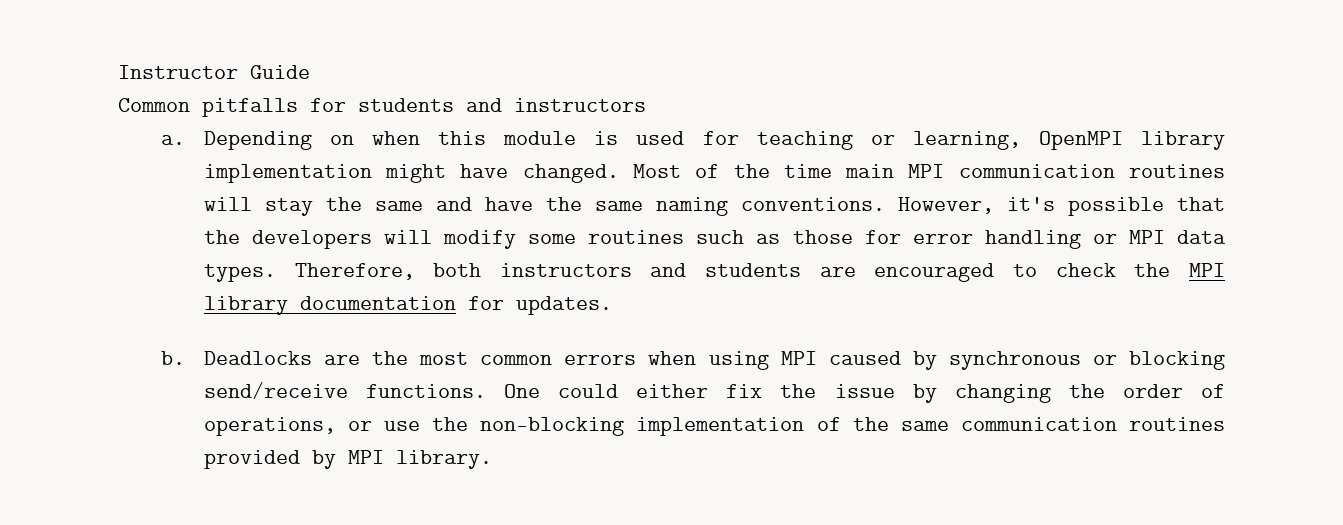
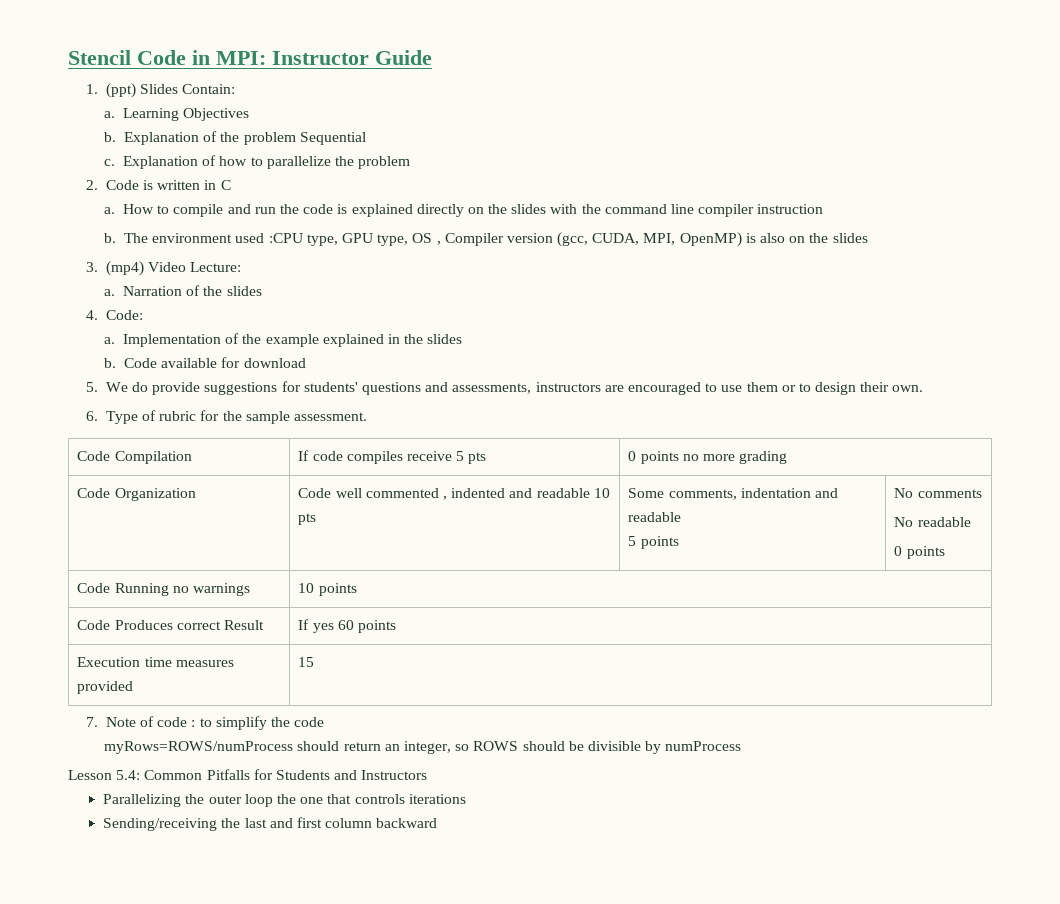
- Instructor Guide
- Common pitfalls for students and instructors
- a. Depending on when this module is used for teaching or learning, OpenMPI library implementation might have changed. Most of the time main MPI communication routines will stay the same and have the same naming conventions. However, it's possible that the developers will modify some routines such as those for error handling or MPI data types. Therefore, both instructors and students are encouraged to check the MPI library documentation for updates.
- b. Deadlocks are the most common errors when using MPI caused by synchronous or blocking send/receive functions. One could either fix the issue by changing the order of operations, or use the non-blocking implementation of the same communication routines provided by MPI library.
+ Stencil Code in MPI: Instructor Guide
+ 1. (ppt) Slides Contain:
+ a. Learning Objectives
+ b. Explanation of the problem Sequential
+ c. Explanation of how to parallelize the problem
+ 2. Code is written in C
+ a. How to compile and run the code is explained directly on the slides with the command line compiler instruction
+ b. The environment used :CPU type, GPU type, OS , Compiler version (gcc, CUDA, MPI, OpenMP) is also on the slides
+ 3. (mp4) Video Lecture:
+ a. Narration of the slides
+ 4. Code:
+ a. Implementation of the example explained in the slides
+ b. Code available for download
+ 5. We do provide suggestions for students' questions and assessments, instructors are encouraged to use them or to design their own.
+ 6. Type of rubric for the sample assessment.
+ Code Compilation | If code compiles receive 5 pts | 0 points no more grading
+ Code Organization | Code well commented , indented and readable 10 pts | Some comments, indentation and readable
+ 5 points | No comments
+ No readable
+ 0 points
+ Code Running no warnings | 10 points
+ Code Produces correct Result | If yes 60 points
+ Execution time measures provided | 15
+ 7. Note of code : to simplify the code
+ myRows=ROWS/numProcess should return an integer, so ROWS should be divisible by numProcess
+ Lesson 5.4: Common Pitfalls for Students and Instructors
+ Parallelizing the outer loop the one that controls iterations
+ Sending/receiving the last and first column backward

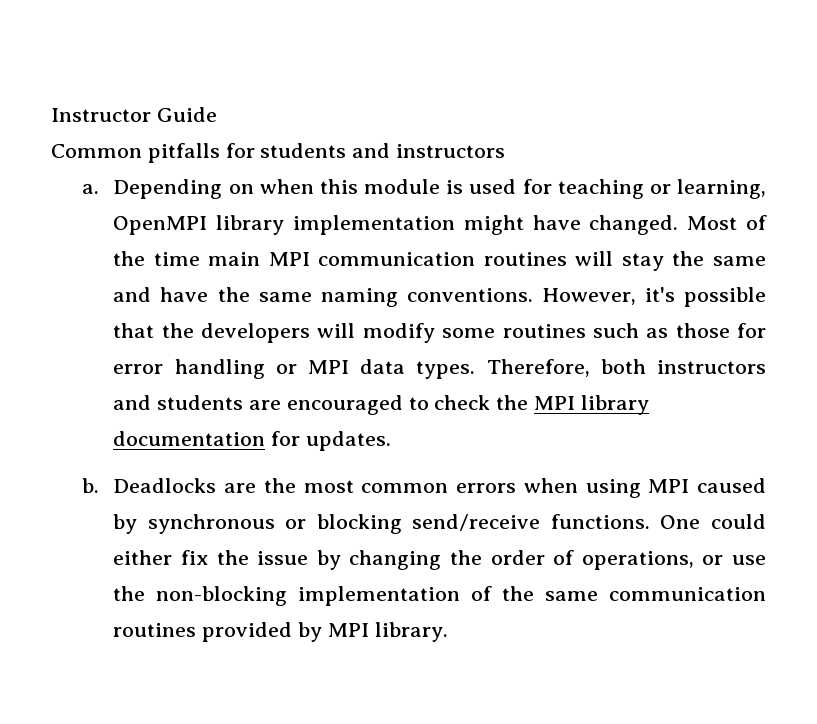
- Stencil Code in MPI: Instructor Guide
- 1. (ppt) Slides Contain:
- a. Learning Objectives
- b. Explanation of the problem Sequential
- c. Explanation of how to parallelize the problem
- 2. Code is written in C
- a. How to compile and run the code is explained directly on the slides with the command line compiler instruction
- b. The environment used :CPU type, GPU type, OS , Compiler version (gcc, CUDA, MPI, OpenMP) is also on the slides
- 3. (mp4) Video Lecture:
- a. Narration of the slides
- 4. Code:
- a. Implementation of the example explained in the slides
- b. Code available for download
- 5. We do provide suggestions for students' questions and assessments, instructors are encouraged to use them or to design their own.
- 6. Type of rubric for the sample assessment.
- Code Compilation | If code compiles receive 5 pts | 0 points no more grading
- Code Organization | Code well commented , indented and readable 10 pts | Some comments, indentation and readable
- 5 points | No comments
- No readable
- 0 points
- Code Running no warnings | 10 points
- Code Produces correct Result | If yes 60 points
- Execution time measures provided | 15
- 7. Note of code : to simplify the code
- myRows=ROWS/numProcess should return an integer, so ROWS should be divisible by numProcess
- Lesson 5.4: Common Pitfalls for Students and Instructors
- Parallelizing the outer loop the one that controls iterations
- Sending/receiving the last and first column backward
+ Instructor Guide
+ Common pitfalls for students and instructors
+ a. Depending on when this module is used for teaching or learning, OpenMPI library implementation might have changed. Most of the time main MPI communication routines will stay the same and have the same naming conventions. However, it's possible that the developers will modify some routines such as those for error handling or MPI data types. Therefore, both instructors and students are encouraged to check the MPI library documentation for updates.
+ b. Deadlocks are the most common errors when using MPI caused by synchronous or blocking send/receive functions. One could either fix the issue by changing the order of operations, or use the non-blocking implementation of the same communication routines provided by MPI library.

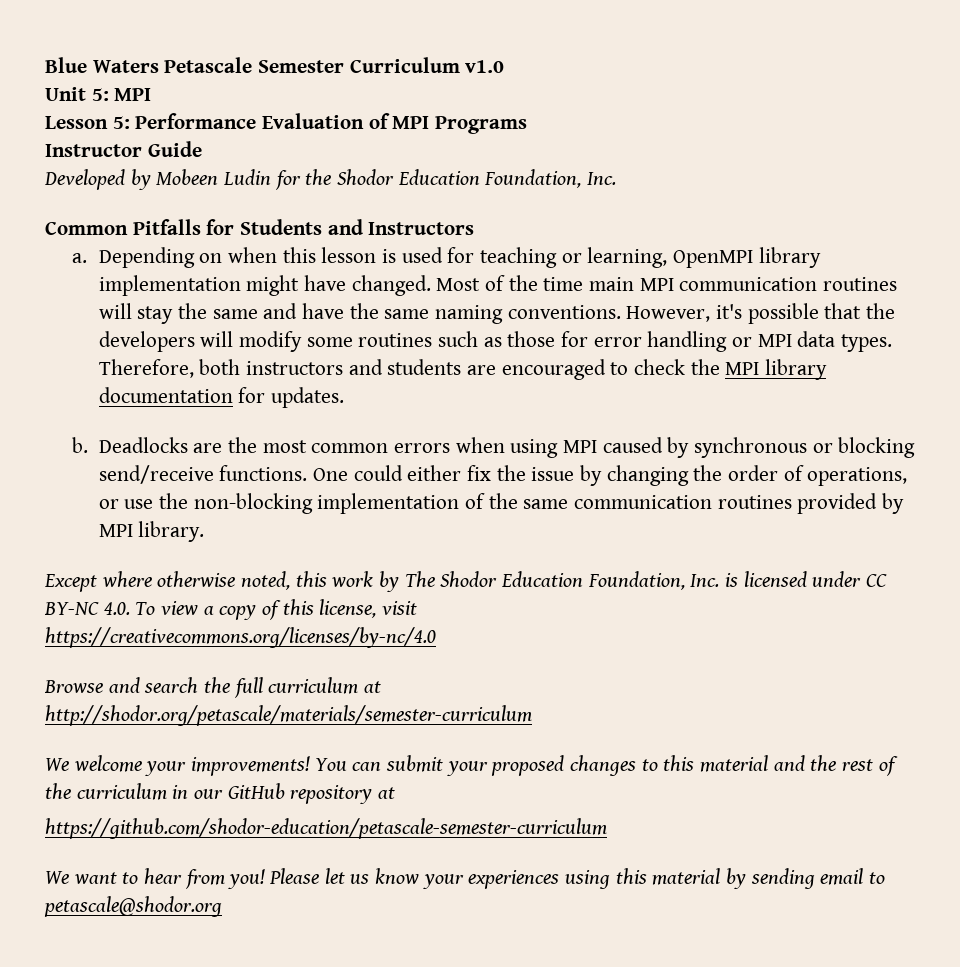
+ Blue Waters Petascale Semester Curriculum v1.0
+ Unit 5: MPI
+ Lesson 5: Performance Evaluation of MPI Programs
  Instructor Guide
- Common pitfalls for students and instructors
+ Developed by Mobeen Ludin for the Shodor Education Foundation, Inc.
+ Common Pitfalls for Students and Instructors
- Depending on when this module is used for teaching or learning, OpenMPI library implementation might have changed.
+ Depending on when this lesson is used for teaching or learning, OpenMPI library implementation might have changed.
+ Except where otherwise noted, this work by The Shodor Education Foundation, Inc. is licensed under CC BY-NC 4.0. To view a copy of this license, visit
+ https://creativecommons.org/licenses/by-nc/4.0
+ Browse and search the full curriculum at
+ http://shodor.org/petascale/materials/semester-curriculum
+ We welcome your improvements! You can submit your proposed changes to this material and the rest of the curriculum in our GitHub repository at
+ https://github.com/shodor-education/petascale-semester-curriculum
+ We want to hear from you! Please let us know your experiences using this material by sending email to petascale@shodor.org

